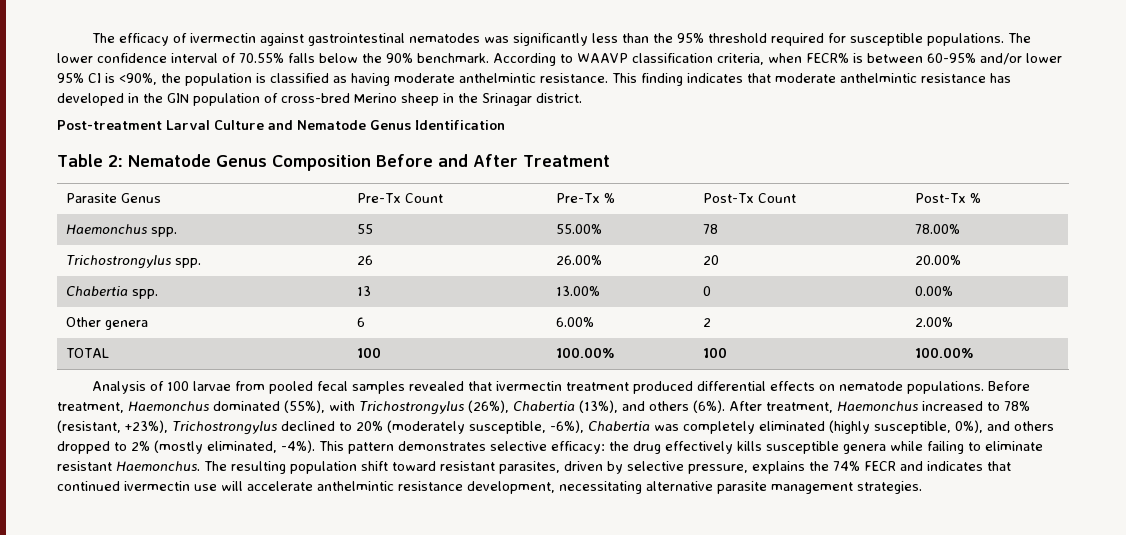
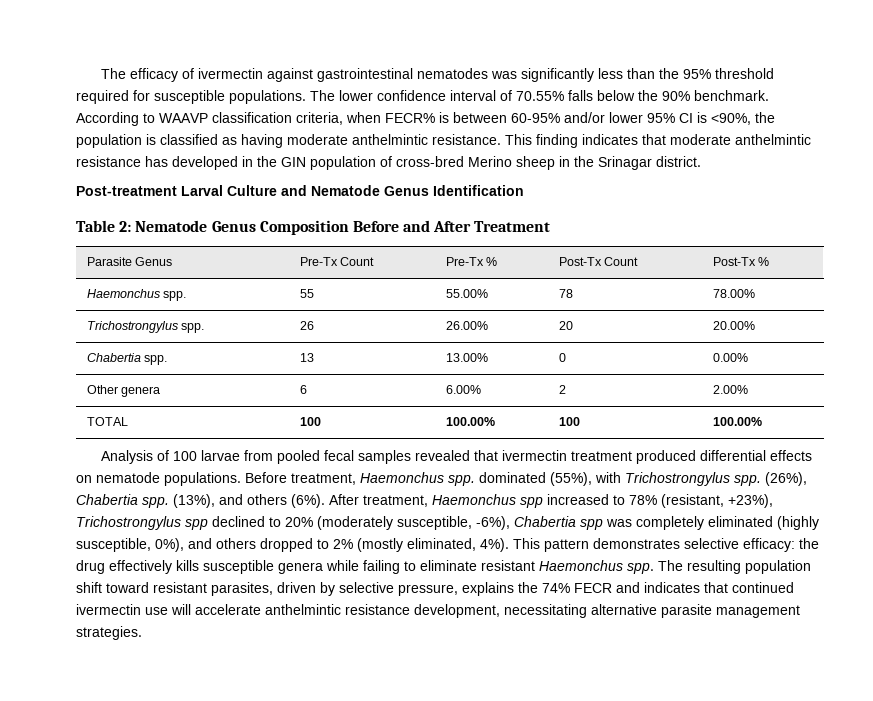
- Before treatment, Haemonchus dominated (55%), with Trichostrongylus (26%), Chabertia (13%), and others (6%).
+ Before treatment, Haemonchus spp. dominated (55%), with Trichostrongylus spp. (26%), Chabertia spp. (13%), and others (6%).
- After treatment, Haemonchus increased to 78% (resistant, +23%), Trichostrongylus declined to 20% (moderately susceptible, -6%), Chabertia was completely eliminated (highly susceptible, 0%), and others dropped to 2% (mostly eliminated, -4%).
+ After treatment, Haemonchus spp increased to 78% (resistant, +23%), Trichostrongylus spp declined to 20% (moderately susceptible, -6%), Chabertia spp was completely eliminated (highly susceptible, 0%), and others dropped to 2% (mostly eliminated, 4%).
- This pattern demonstrates selective efficacy: the drug effectively kills susceptible genera while failing to eliminate resistant Haemonchus.
+ This pattern demonstrates selective efficacy: the drug effectively kills susceptible genera while failing to eliminate resistant Haemonchus spp.

